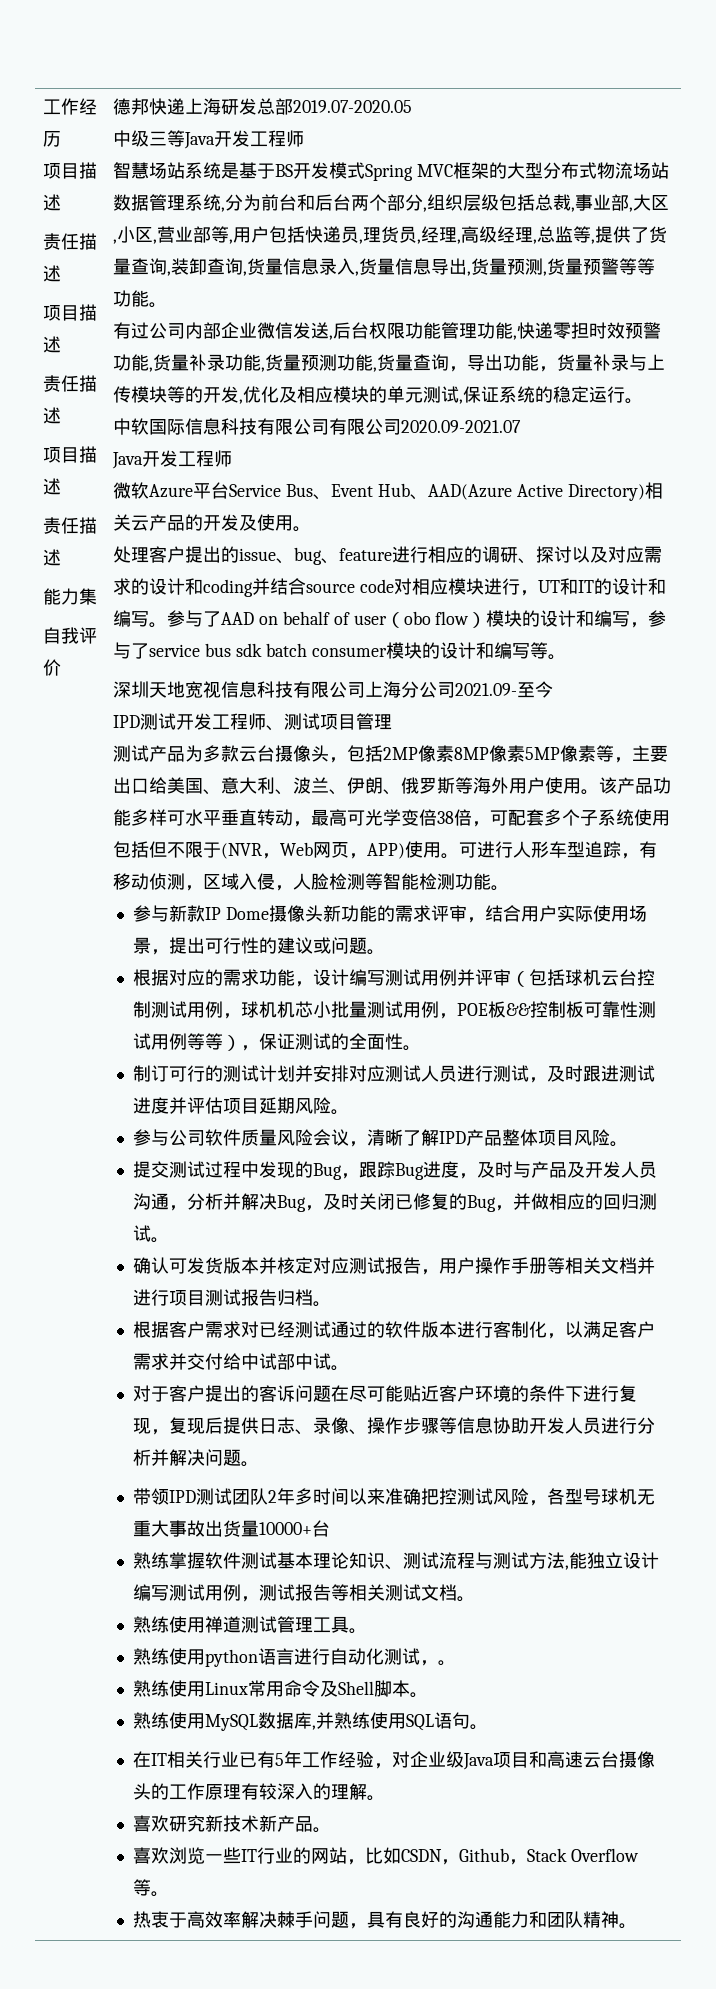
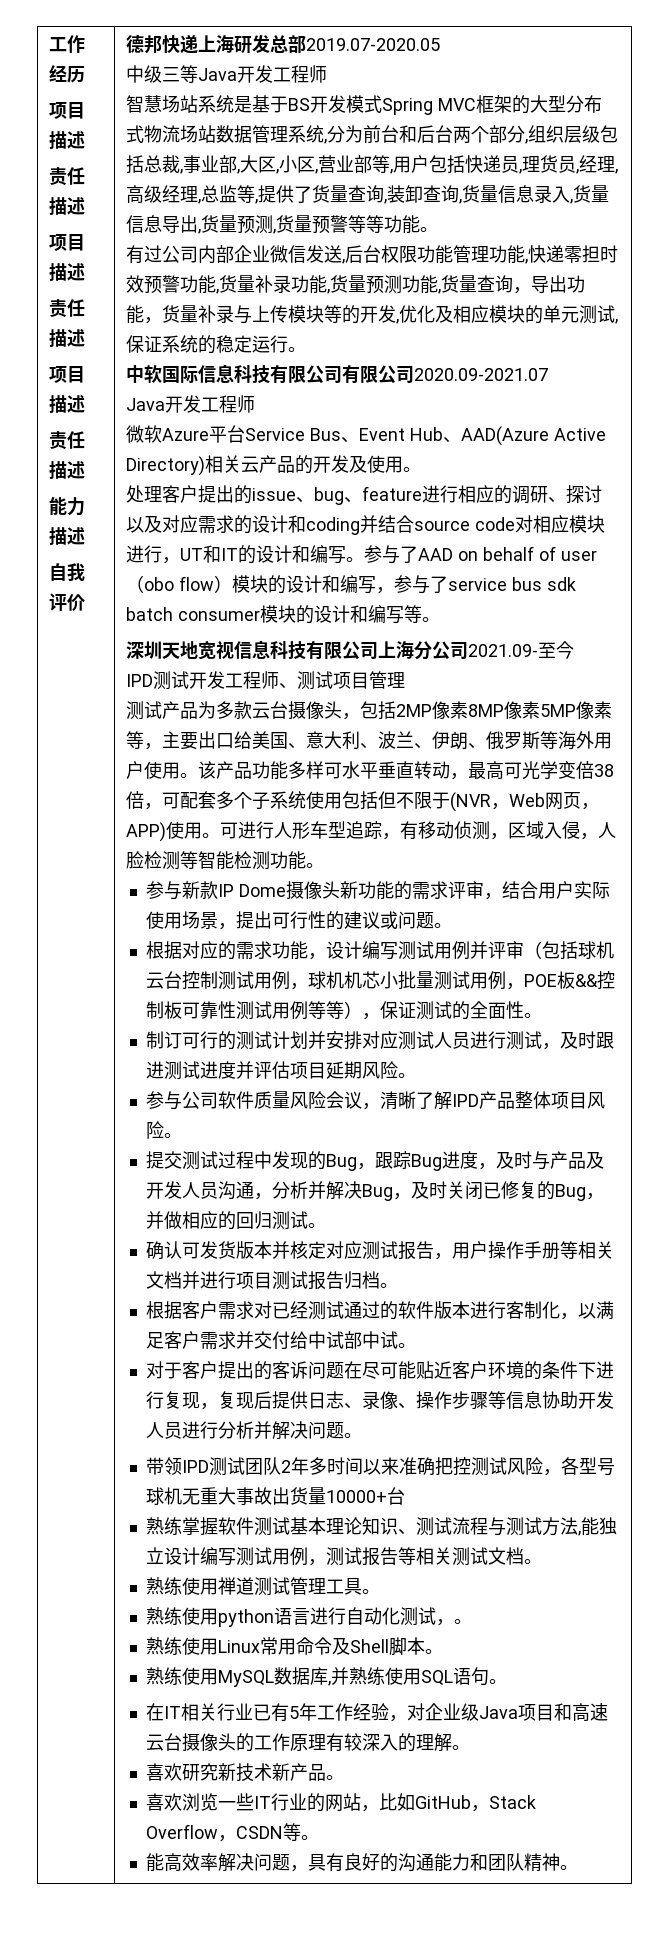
- 能力集
+ 能力描述
- 喜欢浏览一些IT行业的网站，比如CSDN，Github，Stack Overflow等。
- 热衷于高效率解决棘手问题，具有良好的沟通能力和团队精神。
+ 喜欢浏览一些IT行业的网站，比如GitHub，Stack Overflow，CSDN等。
+ 能高效率解决问题，具有良好的沟通能力和团队精神。

